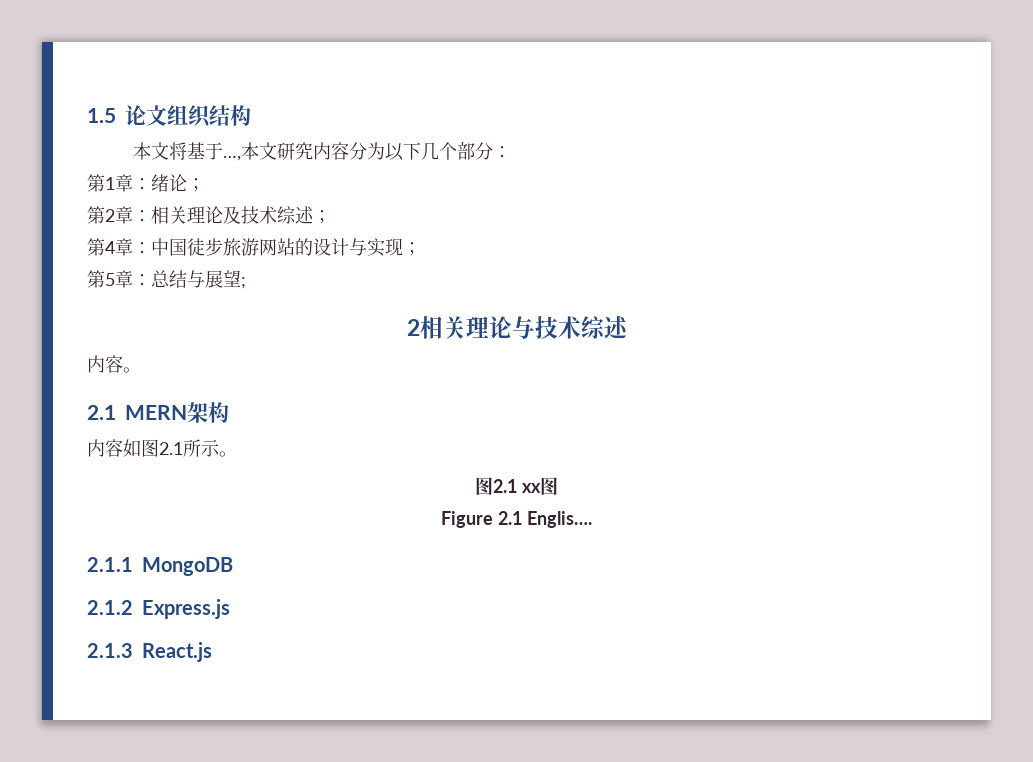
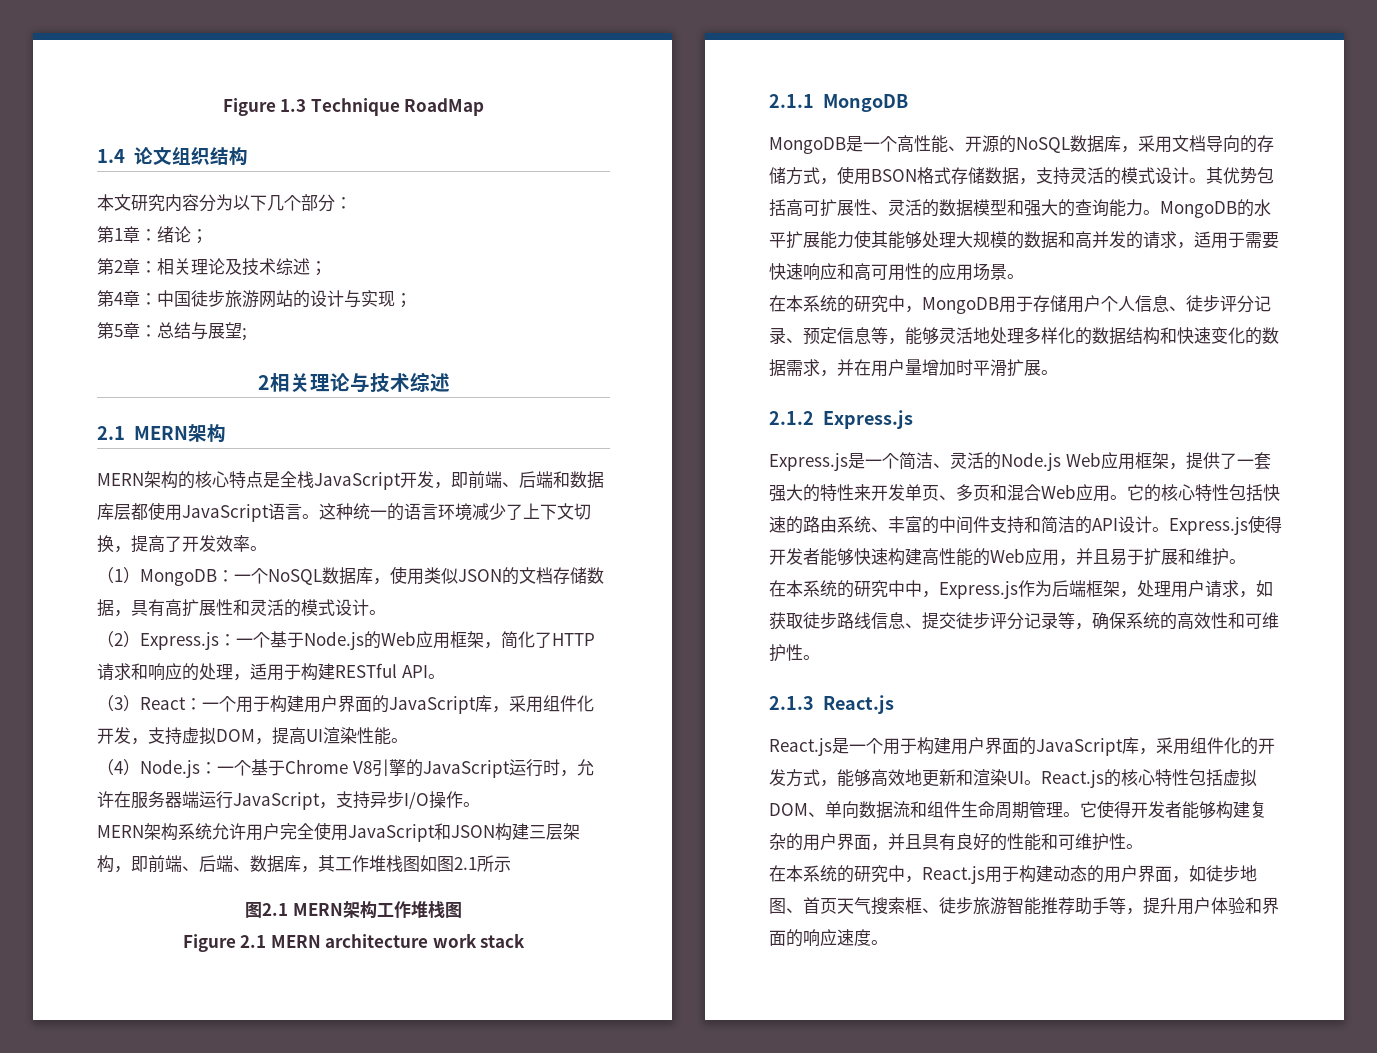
- 1.5论文组织结构
+ Figure 1.3 Technique RoadMap
+ 1.4论文组织结构
- 本文将基于…,本文研究内容分为以下几个部分：
+ 本文研究内容分为以下几个部分：
- 内容。
- 内容如图2.1所示。
- 图2.1 xx图
+ MERN架构的核心特点是全栈JavaScript开发，即前端、后端和数据库层都使用JavaScript语言。这种统一的语言环境减少了上下文切换，提高了开发效率。
+ （1）MongoDB：一个NoSQL数据库，使用类似JSON的文档存储数据，具有高扩展性和灵活的模式设计。
+ （2）Express.js：一个基于Node.js的Web应用框架，简化了HTTP请求和响应的处理，适用于构建RESTful API。
+ （3）React：一个用于构建用户界面的JavaScript库，采用组件化开发，支持虚拟DOM，提高UI渲染性能。
+ （4）Node.js：一个基于Chrome V8引擎的JavaScript运行时，允许在服务器端运行JavaScript，支持异步I/O操作。
+ MERN架构系统允许用户完全使用JavaScript和JSON构建三层架构，即前端、后端、数据库，其工作堆栈图如图2.1所示
+ 图2.1 MERN架构工作堆栈图
- Figure 2.1 Englis….
+ Figure 2.1 MERN architecture work stack
  2.1.1 MongoDB
+ MongoDB是一个高性能、开源的NoSQL数据库，采用文档导向的存储方式，使用BSON格式存储数据，支持灵活的模式设计。其优势包括高可扩展性、灵活的数据模型和强大的查询能力。MongoDB的水平扩展能力使其能够处理大规模的数据和高并发的请求，适用于需要快速响应和高可用性的应用场景。
+ 在本系统的研究中，MongoDB用于存储用户个人信息、徒步评分记录、预定信息等，能够灵活地处理多样化的数据结构和快速变化的数据需求，并在用户量增加时平滑扩展。
  2.1.2 Express.js
+ Express.js是一个简洁、灵活的Node.js Web应用框架，提供了一套强大的特性来开发单页、多页和混合Web应用。它的核心特性包括快速的路由系统、丰富的中间件支持和简洁的API设计。Express.js使得开发者能够快速构建高性能的Web应用，并且易于扩展和维护。
+ 在本系统的研究中中，Express.js作为后端框架，处理用户请求，如获取徒步路线信息、提交徒步评分记录等，确保系统的高效性和可维护性。
  2.1.3 React.js
+ React.js是一个用于构建用户界面的JavaScript库，采用组件化的开发方式，能够高效地更新和渲染UI。React.js的核心特性包括虚拟DOM、单向数据流和组件生命周期管理。它使得开发者能够构建复杂的用户界面，并且具有良好的性能和可维护性。
+ 在本系统的研究中，React.js用于构建动态的用户界面，如徒步地图、首页天气搜索框、徒步旅游智能推荐助手等，提升用户体验和界面的响应速度。

